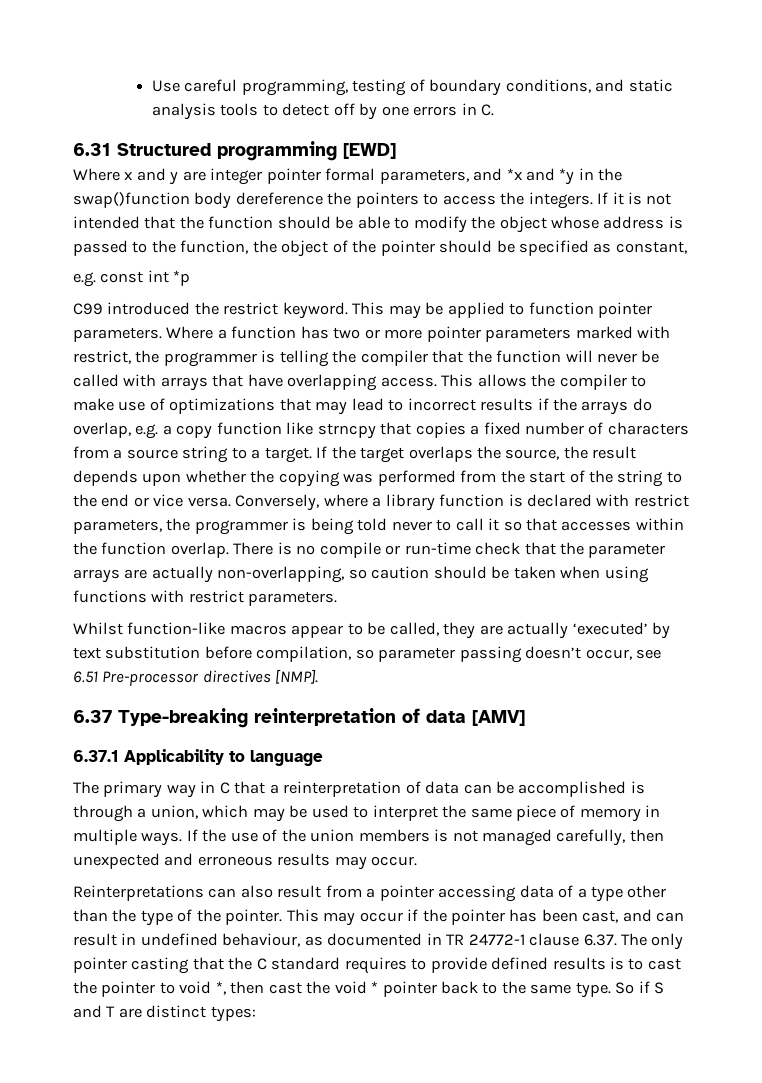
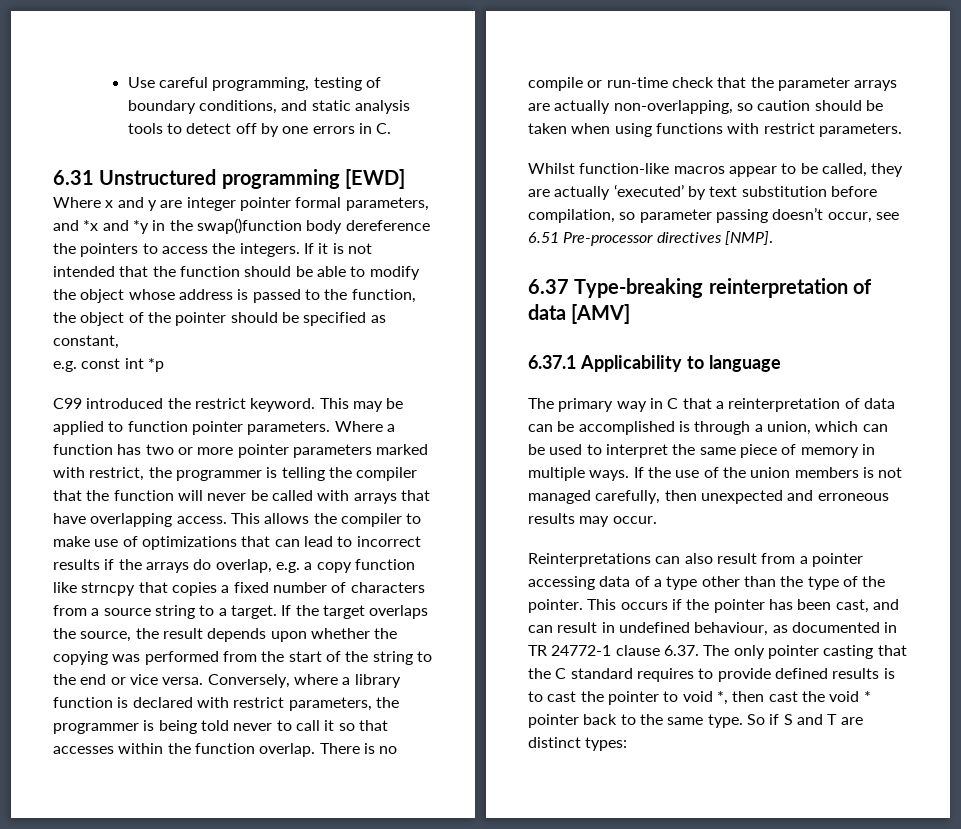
- 6.31 Structured programming [EWD]
+ 6.31 Unstructured programming [EWD]
- This allows the compiler to make use of optimizations that may lead to incorrect results if the arrays do overlap, e.g. a copy function like strncpy that copies a fixed number of characters from a source string to a target.
+ This allows the compiler to make use of optimizations that can lead to incorrect results if the arrays do overlap, e.g. a copy function like strncpy that copies a fixed number of characters from a source string to a target.
- The primary way in C that a reinterpretation of data can be accomplished is through a union, which may be used to interpret the same piece of memory in multiple ways.
+ The primary way in C that a reinterpretation of data can be accomplished is through a union, which can be used to interpret the same piece of memory in multiple ways.
- This may occur if the pointer has been cast, and can result in undefined behaviour, as documented in TR 24772-1 clause 6.37. The only pointer casting that the C standard requires to provide defined results is to cast the pointer to void *, then cast the void * pointer back to the same type.
+ This occurs if the pointer has been cast, and can result in undefined behaviour, as documented in TR 24772-1 clause 6.37. The only pointer casting that the C standard requires to provide defined results is to cast the pointer to void *, then cast the void * pointer back to the same type.

